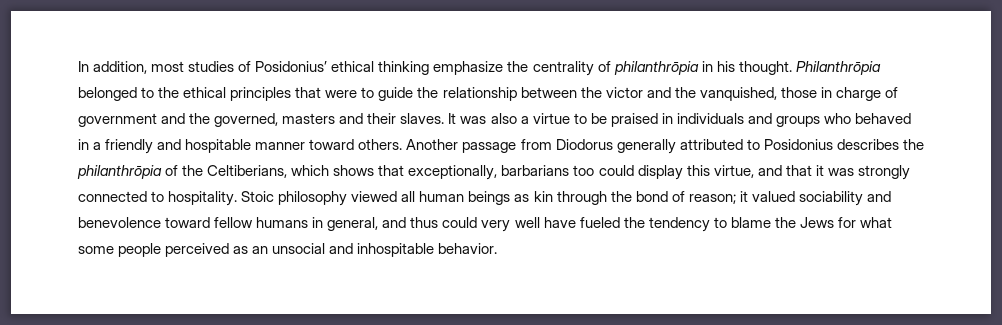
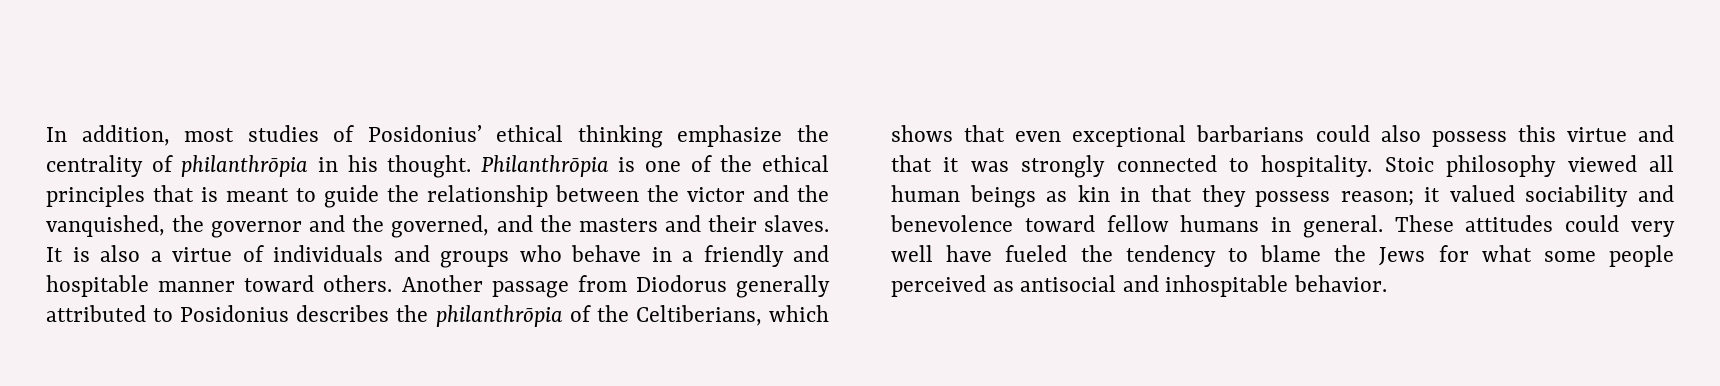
- Philanthrōpia belonged to the ethical principles that were to guide the relationship between the victor and the vanquished, those in charge of government and the governed, masters and their slaves.
+ Philanthrōpia is one of the ethical principles that is meant to guide the relationship between the victor and the vanquished, the governor and the governed, and the masters and their slaves.
- It was also a virtue to be praised in individuals and groups who behaved in a friendly and hospitable manner toward others.
+ It is also a virtue of individuals and groups who behave in a friendly and hospitable manner toward others.
- Another passage from Diodorus generally attributed to Posidonius describes the philanthrōpia of the Celtiberians, which shows that exceptionally, barbarians too could display this virtue, and that it was strongly connected to hospitality.
+ Another passage from Diodorus generally attributed to Posidonius describes the philanthrōpia of the Celtiberians, which shows that even exceptional barbarians could also possess this virtue and that it was strongly connected to hospitality.
- Stoic philosophy viewed all human beings as kin through the bond of reason; it valued sociability and benevolence toward fellow humans in general, and thus could very well have fueled the tendency to blame the Jews for what some people perceived as an unsocial and inhospitable behavior.
+ Stoic philosophy viewed all human beings as kin in that they possess reason; it valued sociability and benevolence toward fellow humans in general. These attitudes could very well have fueled the tendency to blame the Jews for what some people perceived as antisocial and inhospitable behavior.

